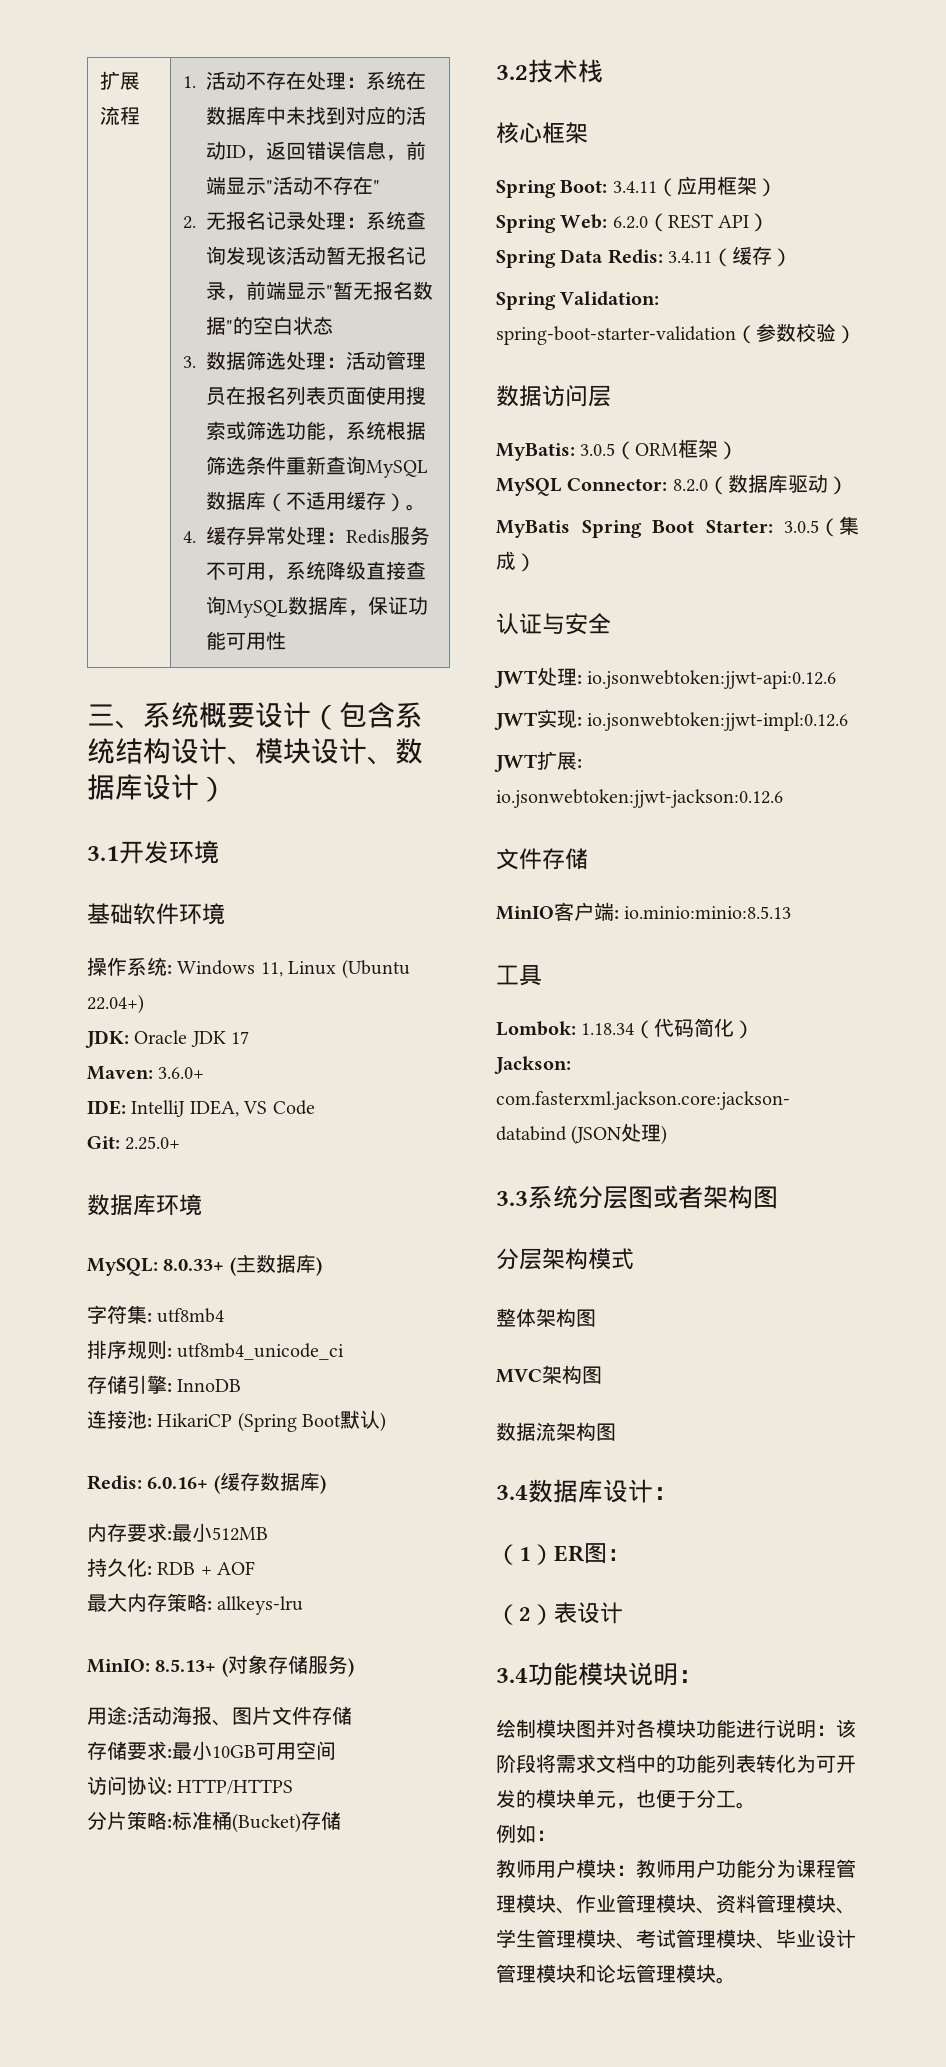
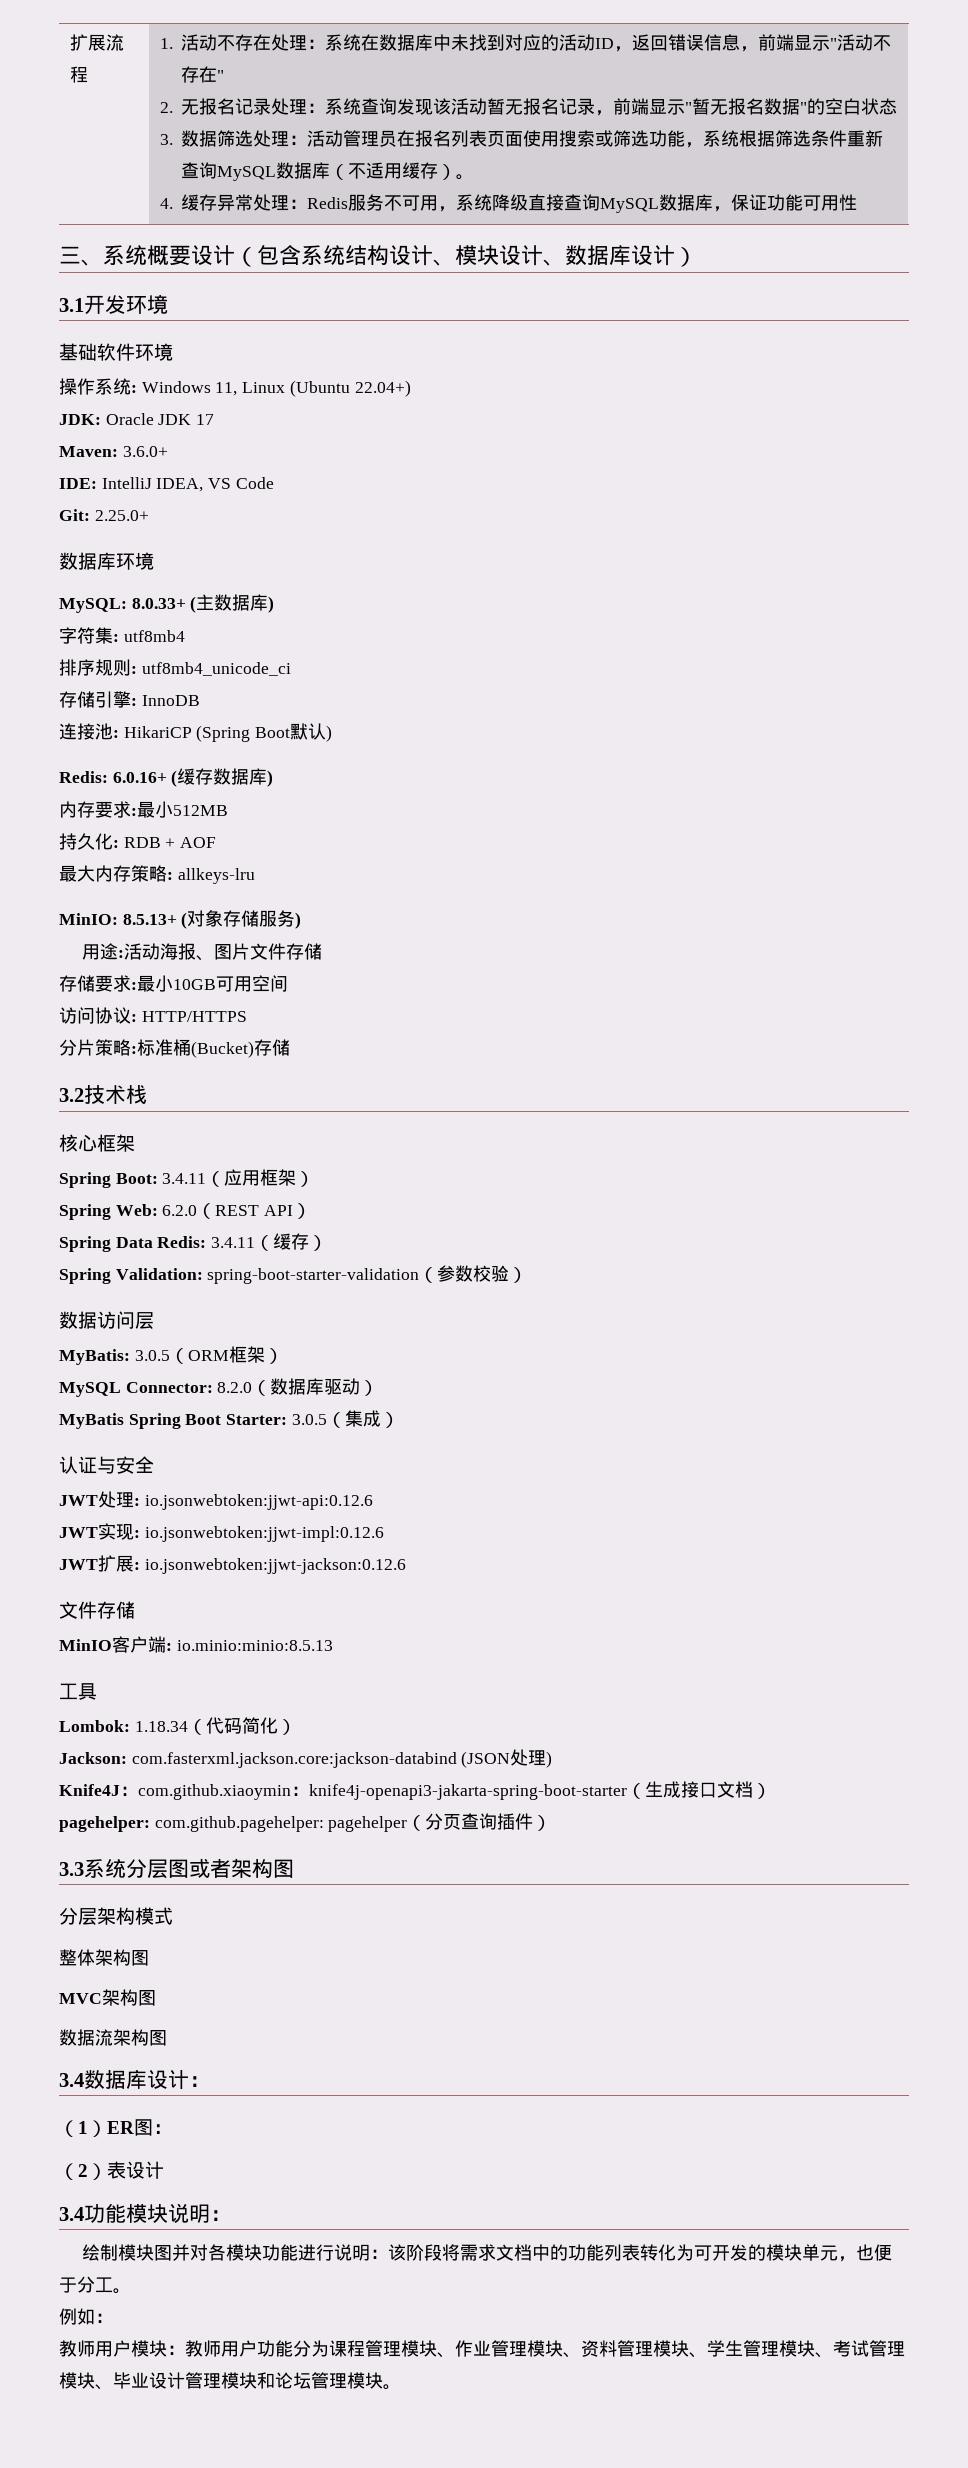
+ Knife4J：com.github.xiaoymin：knife4j-openapi3-jakarta-spring-boot-starter（生成接口文档）
+ pagehelper: com.github.pagehelper: pagehelper（分页查询插件）

